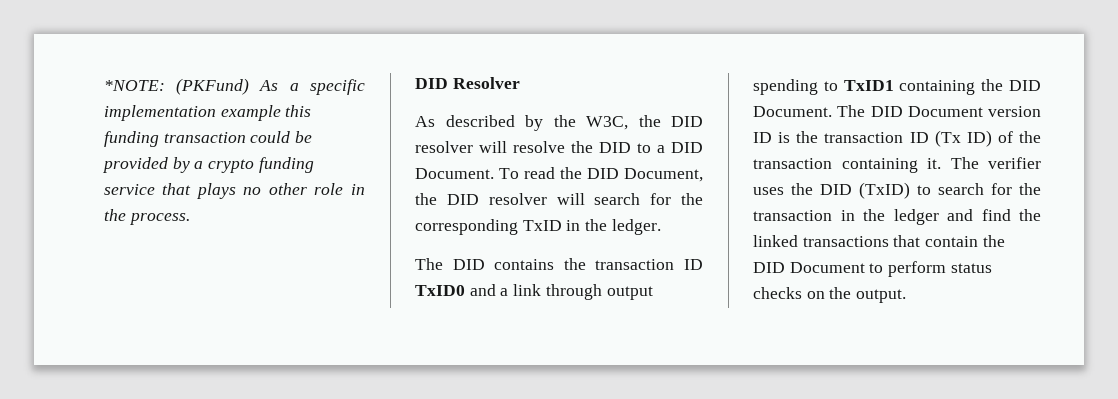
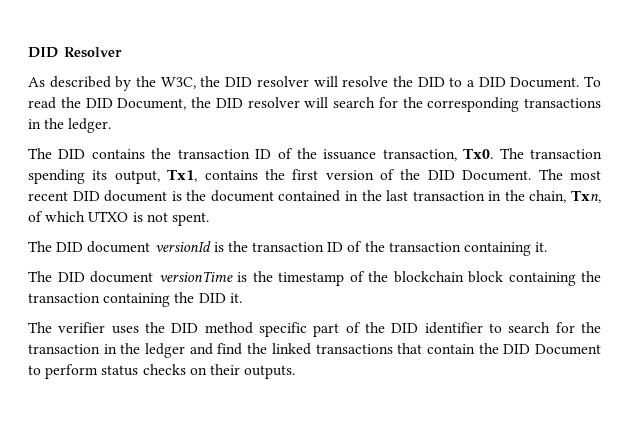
- *NOTE: (PKFund) As a specific implementation example this funding transaction could be provided by a crypto funding service that plays no other role in the process.
- To read the DID Document, the DID resolver will search for the corresponding TxID in the ledger.
+ To read the DID Document, the DID resolver will search for the corresponding transactions in the ledger.
- The DID contains the transaction ID TxID0 and a link through output spending to TxID1 containing the DID Document. The DID Document version ID is the transaction ID (Tx ID) of the transaction containing it. The verifier uses the DID (TxID) to search for the transaction in the ledger and find the linked transactions that contain the DID Document to perform status checks on the output.
+ The DID contains the transaction ID of the issuance transaction, Tx0. The transaction spending its output, Tx1, contains the first version of the DID Document. The most recent DID document is the document contained in the last transaction in the chain, Txn, of which UTXO is not spent.
+ The DID document versionId is the transaction ID of the transaction containing it.
+ The DID document versionTime is the timestamp of the blockchain block containing the transaction containing the DID it.
+ The verifier uses the DID method specific part of the DID identifier to search for the transaction in the ledger and find the linked transactions that contain the DID Document to perform status checks on their outputs.

